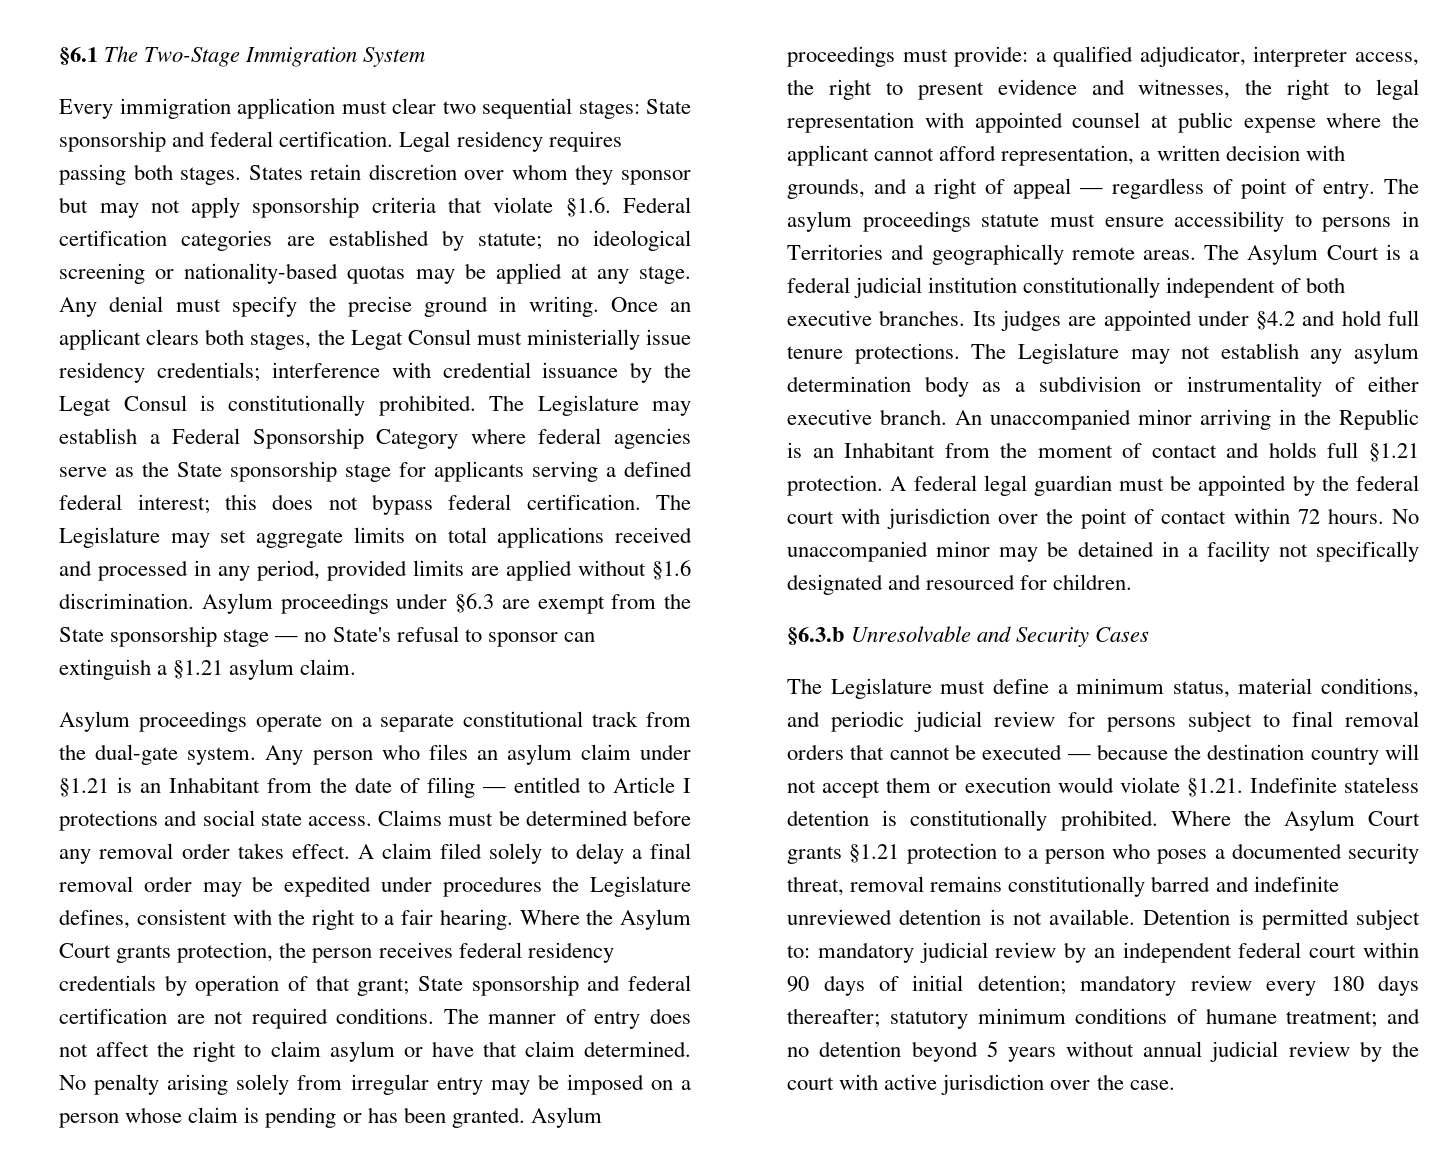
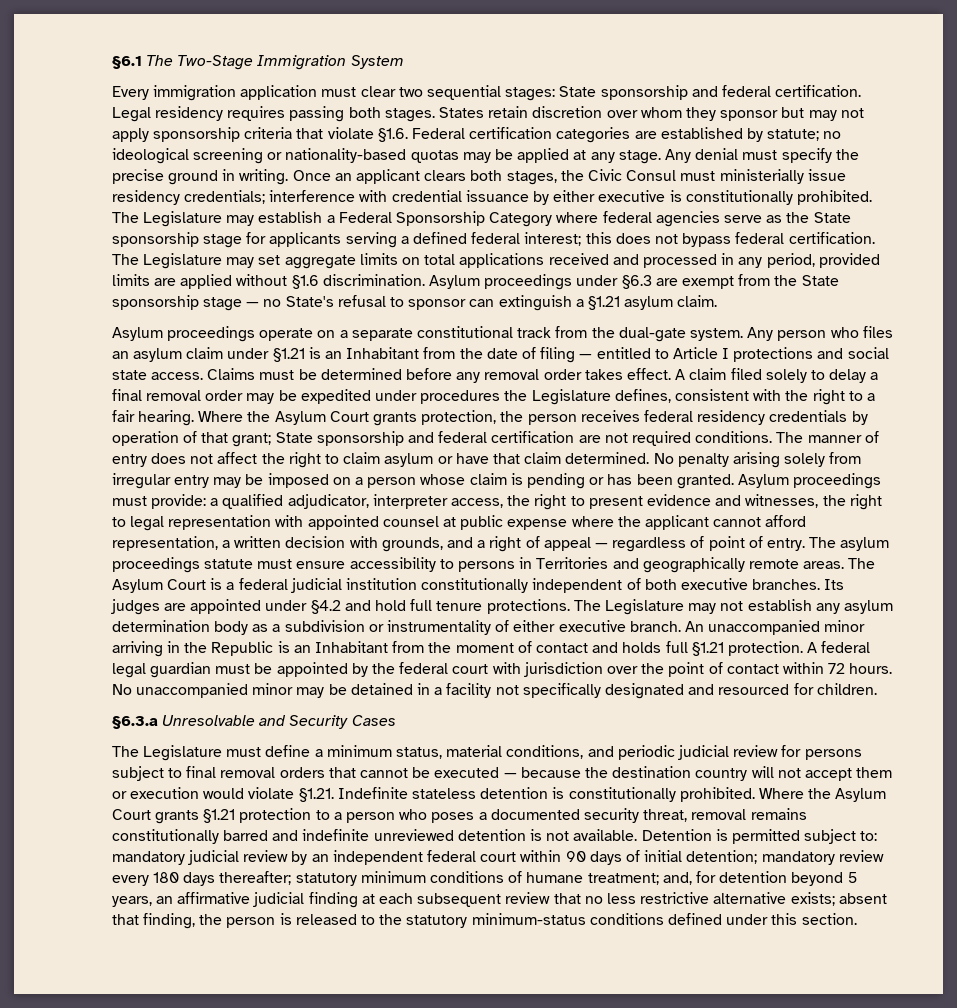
- Once an applicant clears both stages, the Legat Consul must ministerially issue residency credentials; interference with credential issuance by the Legat Consul is constitutionally prohibited.
+ Once an applicant clears both stages, the Civic Consul must ministerially issue residency credentials; interference with credential issuance by either executive is constitutionally prohibited.
- §6.3.b Unresolvable and Security Cases
+ §6.3.a Unresolvable and Security Cases
- Detention is permitted subject to: mandatory judicial review by an independent federal court within 90 days of initial detention; mandatory review every 180 days thereafter; statutory minimum conditions of humane treatment; and no detention beyond 5 years without annual judicial review by the court with active jurisdiction over the case.
+ Detention is permitted subject to: mandatory judicial review by an independent federal court within 90 days of initial detention; mandatory review every 180 days thereafter; statutory minimum conditions of humane treatment; and, for detention beyond 5 years, an affirmative judicial finding at each subsequent review that no less restrictive alternative exists; absent that finding, the person is released to the statutory minimum-status conditions defined under this section.

